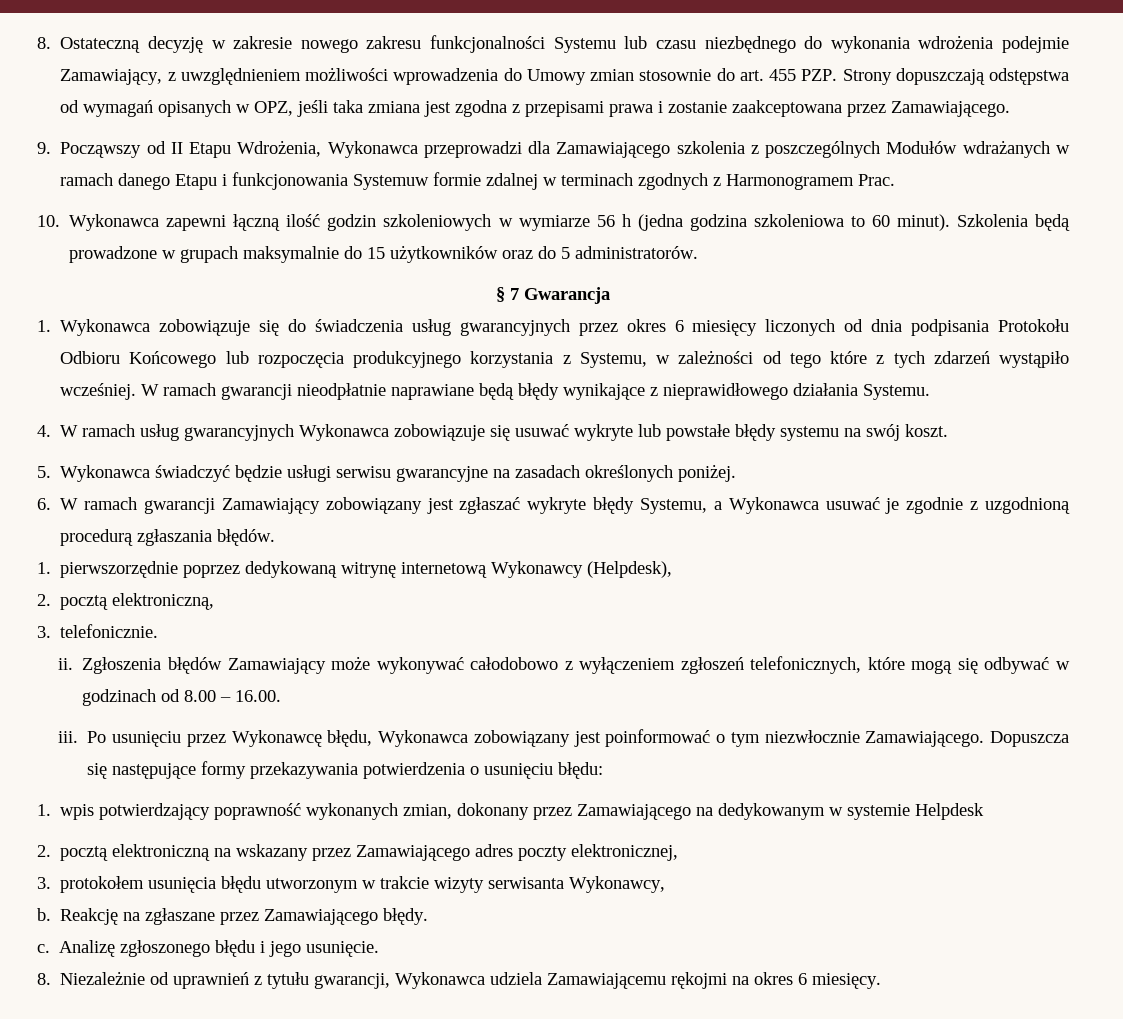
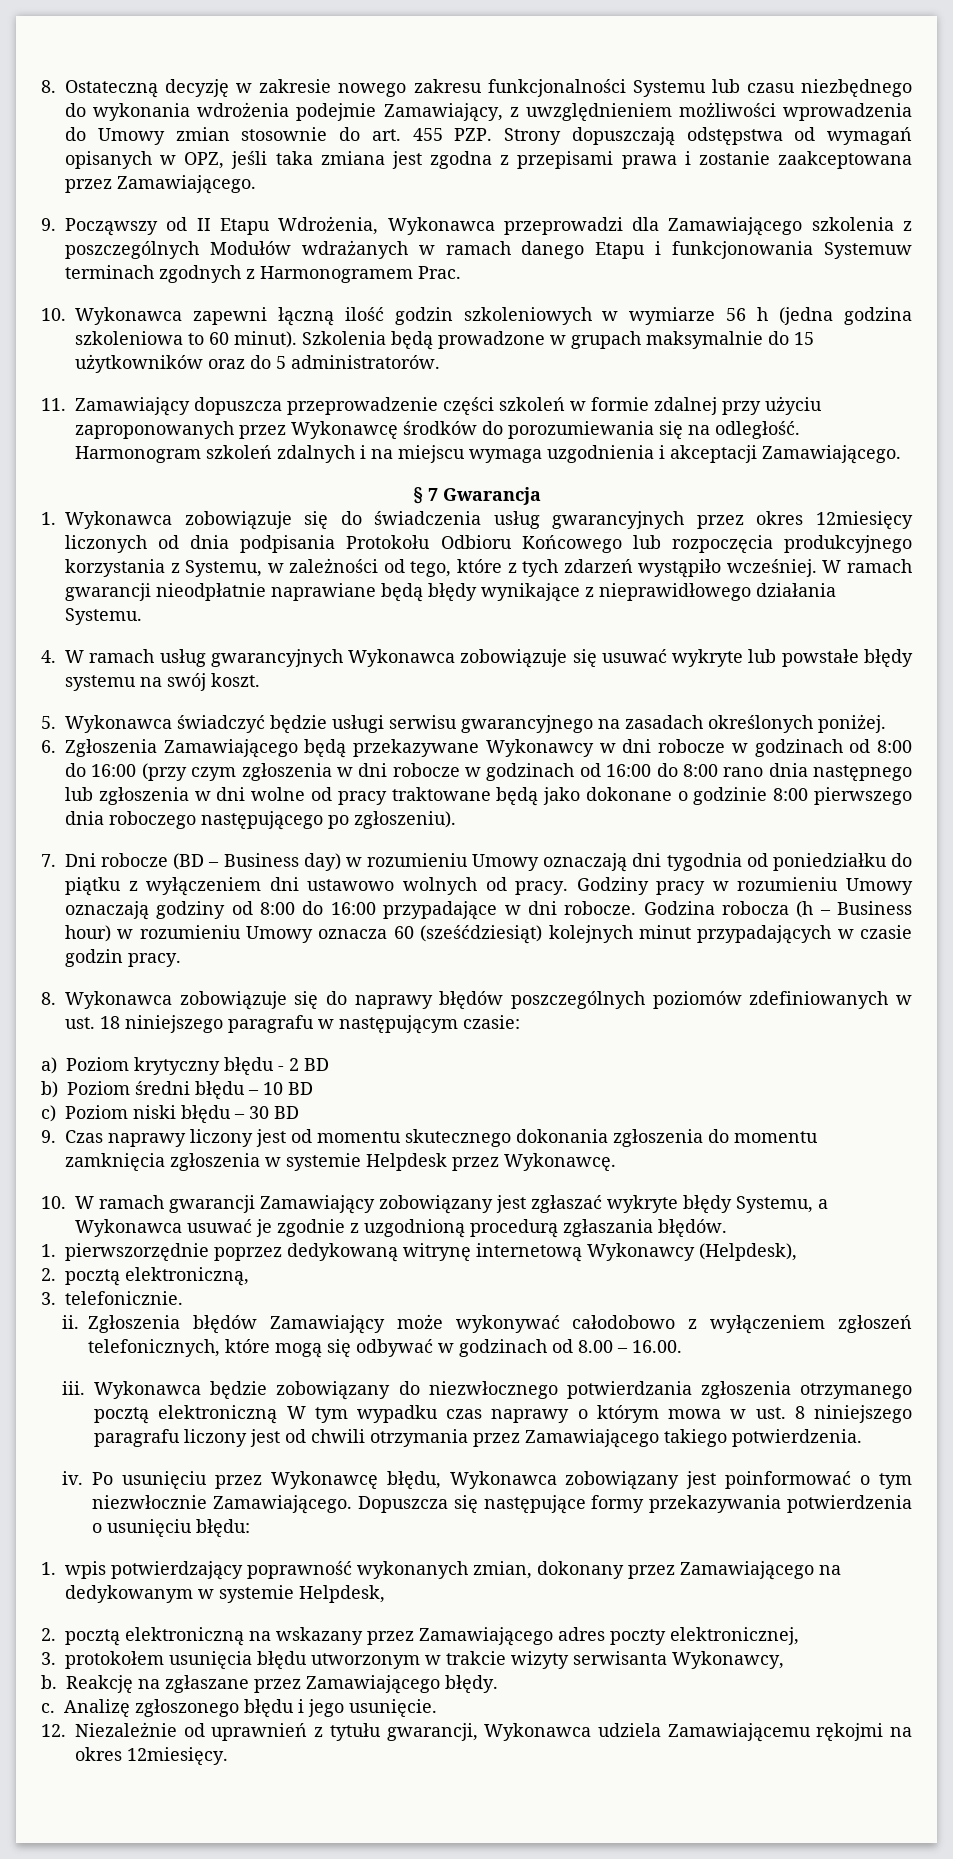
- 9. Począwszy od II Etapu Wdrożenia, Wykonawca przeprowadzi dla Zamawiającego szkolenia z poszczególnych Modułów wdrażanych w ramach danego Etapu i funkcjonowania Systemuw formie zdalnej w terminach zgodnych z Harmonogramem Prac.
+ 9. Począwszy od II Etapu Wdrożenia, Wykonawca przeprowadzi dla Zamawiającego szkolenia z poszczególnych Modułów wdrażanych w ramach danego Etapu i funkcjonowania Systemuw terminach zgodnych z Harmonogramem Prac.
+ 11. Zamawiający dopuszcza przeprowadzenie części szkoleń w formie zdalnej przy użyciu zaproponowanych przez Wykonawcę środków do porozumiewania się na odległość. Harmonogram szkoleń zdalnych i na miejscu wymaga uzgodnienia i akceptacji Zamawiającego.
- 1. Wykonawca zobowiązuje się do świadczenia usług gwarancyjnych przez okres 6 miesięcy liczonych od dnia podpisania Protokołu Odbioru Końcowego lub rozpoczęcia produkcyjnego korzystania z Systemu, w zależności od tego które z tych zdarzeń wystąpiło wcześniej.
+ 1. Wykonawca zobowiązuje się do świadczenia usług gwarancyjnych przez okres 12miesięcy liczonych od dnia podpisania Protokołu Odbioru Końcowego lub rozpoczęcia produkcyjnego korzystania z Systemu, w zależności od tego, które z tych zdarzeń wystąpiło wcześniej.
- 5. Wykonawca świadczyć będzie usługi serwisu gwarancyjne na zasadach określonych poniżej.
+ 5. Wykonawca świadczyć będzie usługi serwisu gwarancyjnego na zasadach określonych poniżej.
- 6. W ramach gwarancji Zamawiający zobowiązany jest zgłaszać wykryte błędy Systemu, a Wykonawca usuwać je zgodnie z uzgodnioną procedurą zgłaszania błędów.
+ 6. Zgłoszenia Zamawiającego będą przekazywane Wykonawcy w dni robocze w godzinach od 8:00 do 16:00 (przy czym zgłoszenia w dni robocze w godzinach od 16:00 do 8:00 rano dnia następnego lub zgłoszenia w dni wolne od pracy traktowane będą jako dokonane o godzinie 8:00 pierwszego dnia roboczego następującego po zgłoszeniu).
+ 7. Dni robocze (BD – Business day) w rozumieniu Umowy oznaczają dni tygodnia od poniedziałku do piątku z wyłączeniem dni ustawowo wolnych od pracy. Godziny pracy w rozumieniu Umowy oznaczają godziny od 8:00 do 16:00 przypadające w dni robocze. Godzina robocza (h – Business hour) w rozumieniu Umowy oznacza 60 (sześćdziesiąt) kolejnych minut przypadających w czasie godzin pracy.
+ 8. Wykonawca zobowiązuje się do naprawy błędów poszczególnych poziomów zdefiniowanych w ust. 18 niniejszego paragrafu w następującym czasie:
+ a) Poziom krytyczny błędu - 2 BD
+ b) Poziom średni błędu – 10 BD
+ c) Poziom niski błędu – 30 BD
+ 9. Czas naprawy liczony jest od momentu skutecznego dokonania zgłoszenia do momentu zamknięcia zgłoszenia w systemie Helpdesk przez Wykonawcę.
+ 10. W ramach gwarancji Zamawiający zobowiązany jest zgłaszać wykryte błędy Systemu, a Wykonawca usuwać je zgodnie z uzgodnioną procedurą zgłaszania błędów.
+ Wykonawca będzie zobowiązany do niezwłocznego potwierdzania zgłoszenia otrzymanego pocztą elektroniczną W tym wypadku czas naprawy o którym mowa w ust. 8 niniejszego paragrafu liczony jest od chwili otrzymania przez Zamawiającego takiego potwierdzenia.
+ iv.
- 1. wpis potwierdzający poprawność wykonanych zmian, dokonany przez Zamawiającego na dedykowanym w systemie Helpdesk
+ 1. wpis potwierdzający poprawność wykonanych zmian, dokonany przez Zamawiającego na dedykowanym w systemie Helpdesk,
- 8. Niezależnie od uprawnień z tytułu gwarancji, Wykonawca udziela Zamawiającemu rękojmi na okres 6 miesięcy.
+ 12. Niezależnie od uprawnień z tytułu gwarancji, Wykonawca udziela Zamawiającemu rękojmi na okres 12miesięcy.

